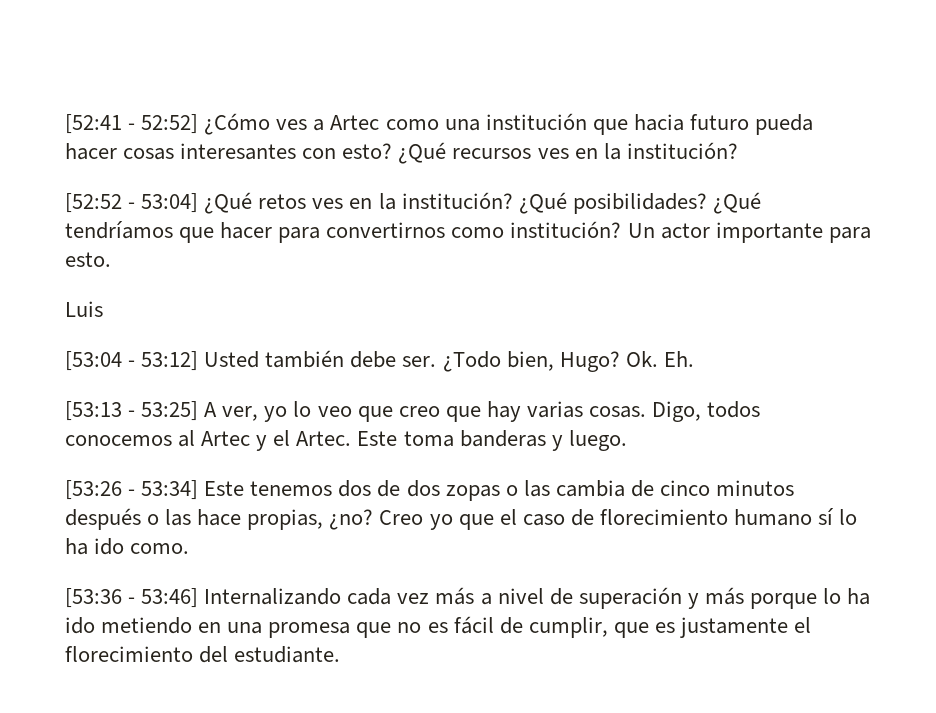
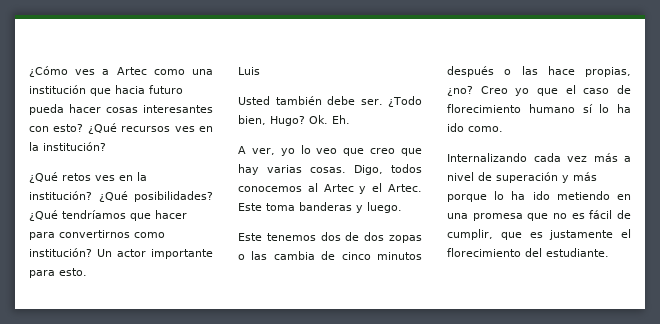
- [52:41 - 52:52] ¿Cómo ves a Artec como una institución que hacia futuro pueda hacer cosas interesantes con esto?
+ ¿Cómo ves a Artec como una institución que hacia futuro pueda hacer cosas interesantes con esto?
- [52:52 - 53:04] ¿Qué retos ves en la institución?
+ ¿Qué retos ves en la institución?
- [53:04 - 53:12] Usted también debe ser.
+ Usted también debe ser.
- [53:13 - 53:25] A ver, yo lo veo que creo que hay varias cosas.
+ A ver, yo lo veo que creo que hay varias cosas.
- [53:26 - 53:34] Este tenemos dos de dos zopas o las cambia de cinco minutos después o las hace propias, ¿no?
+ Este tenemos dos de dos zopas o las cambia de cinco minutos después o las hace propias, ¿no?
- [53:36 - 53:46] Internalizando cada vez más a nivel de superación y más porque lo ha ido metiendo en una promesa que no es fácil de cumplir, que es justamente el florecimiento del estudiante.
+ Internalizando cada vez más a nivel de superación y más porque lo ha ido metiendo en una promesa que no es fácil de cumplir, que es justamente el florecimiento del estudiante.

